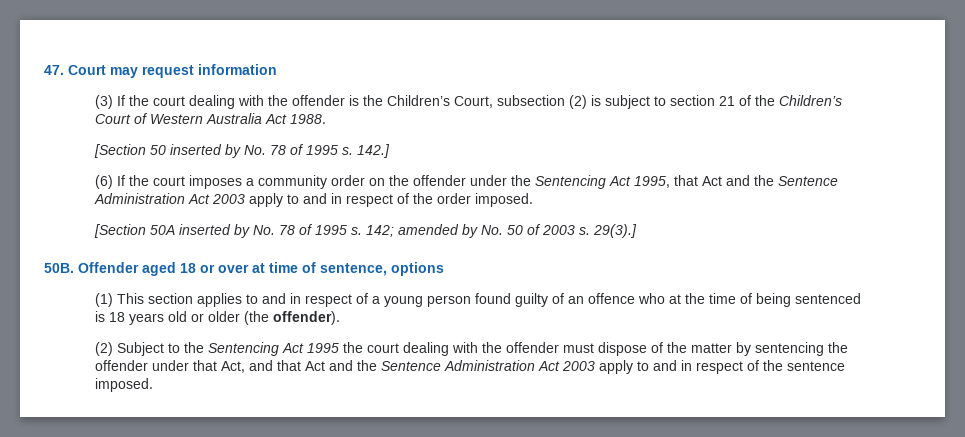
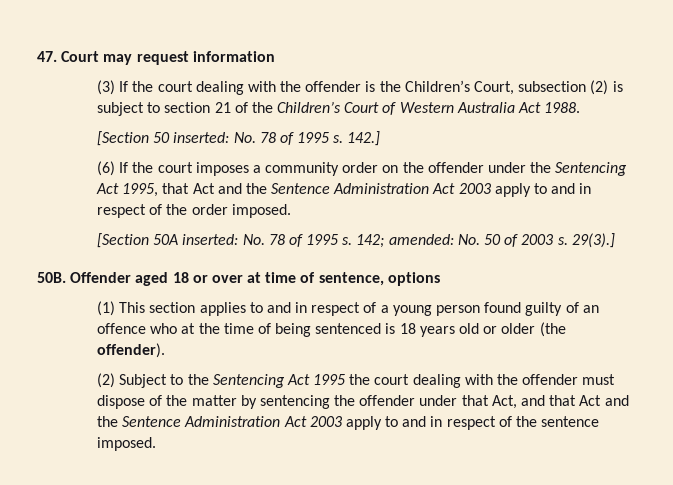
- [Section 50 inserted by No. 78 of 1995 s.
+ [Section 50 inserted: No. 78 of 1995 s.
- [Section 50A inserted by No. 78 of 1995 s.
+ [Section 50A inserted: No. 78 of 1995 s.
- 142; amended by No. 50 of 2003 s.
+ 142; amended: No. 50 of 2003 s.

